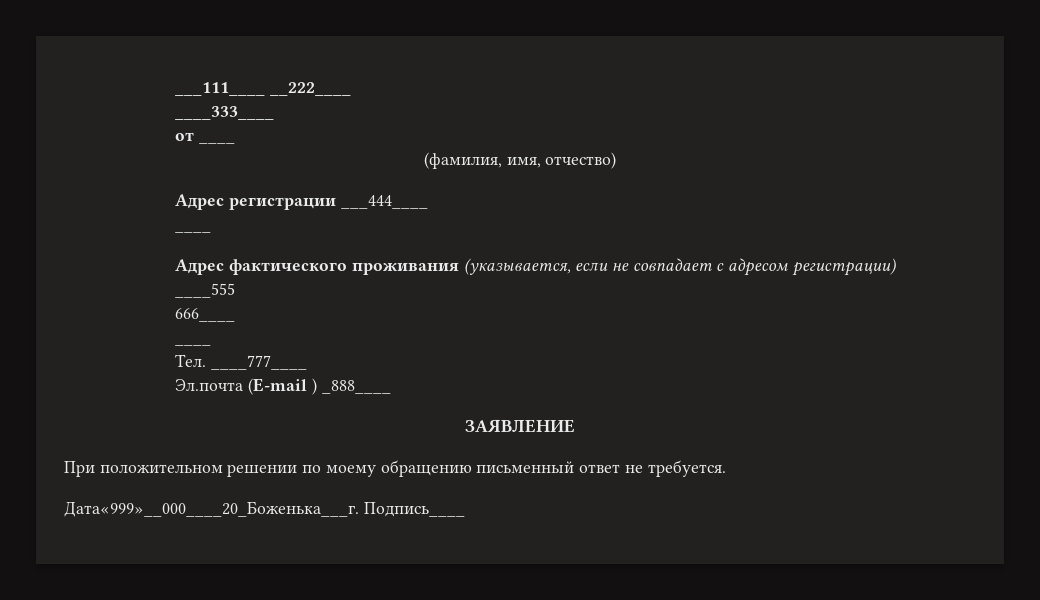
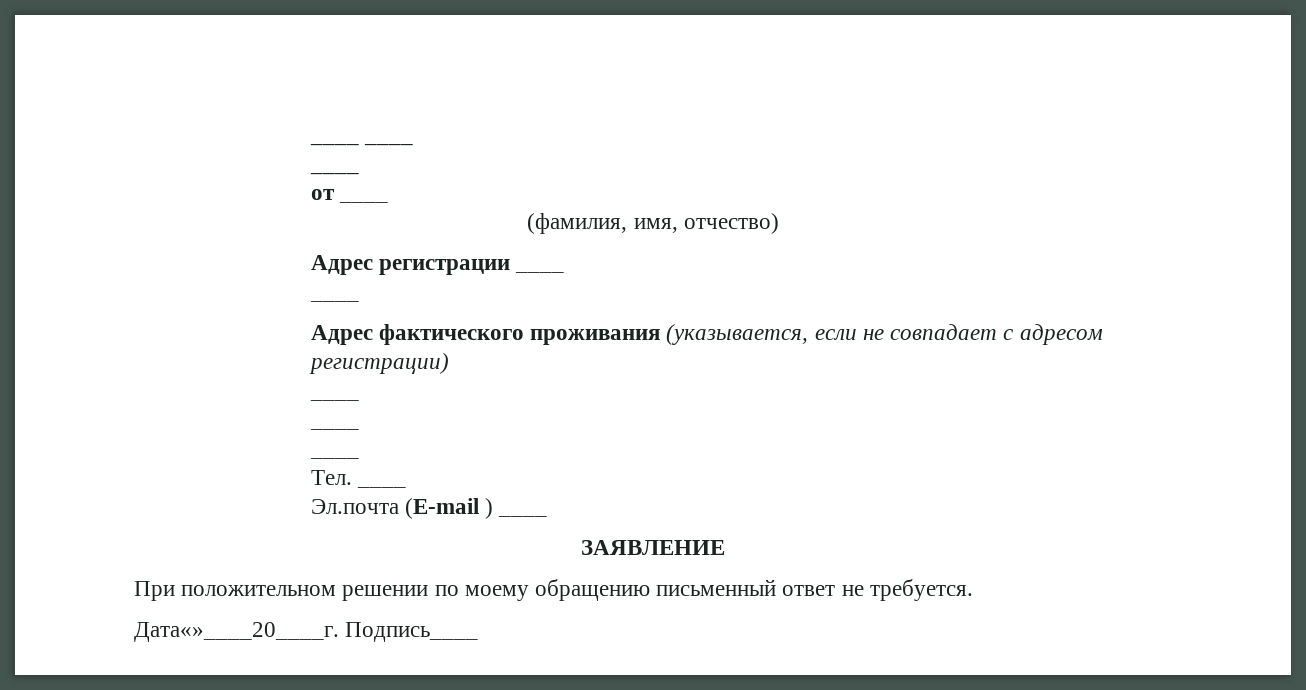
- ___111____ __222____
- ____333____
+ ____ ____
+ ____
- Адрес регистрации ___444____
+ Адрес регистрации ____
  Адрес фактического проживания (указывается, если не совпадает с адресом регистрации)
- ____555
- 666____
+ ____
+ ____
- Тел. ____777____
+ Тел. ____
- Эл.почта (E-mail ) _888____
+ Эл.почта (E-mail ) ____
- Дата«999»__000____20_Боженька___г.
+ Дата«»____20____г.

